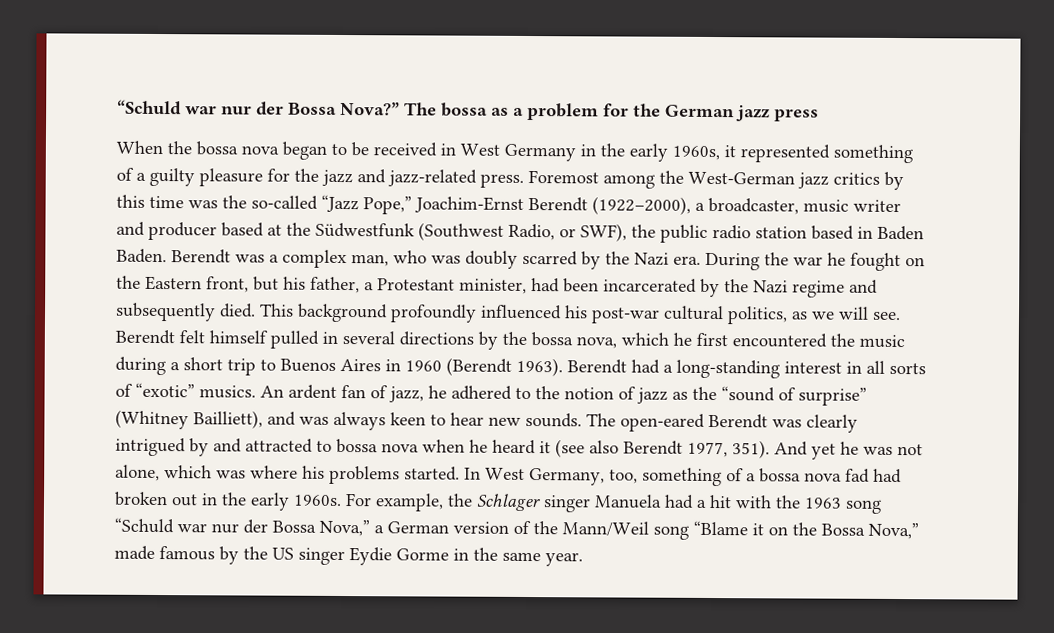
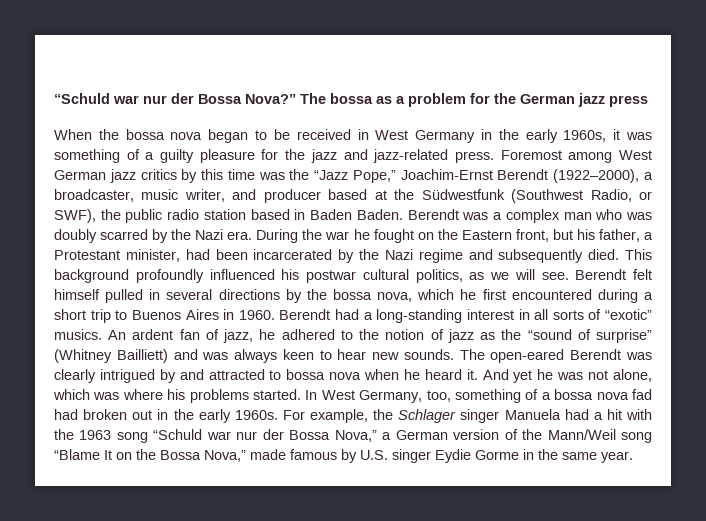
- When the bossa nova began to be received in West Germany in the early 1960s, it represented something of a guilty pleasure for the jazz and jazz-related press.
+ When the bossa nova began to be received in West Germany in the early 1960s, it was something of a guilty pleasure for the jazz and jazz-related press.
- Foremost among the West-German jazz critics by this time was the so-called “Jazz Pope,” Joachim-Ernst Berendt (1922–2000), a broadcaster, music writer and producer based at the Südwestfunk (Southwest Radio, or SWF), the public radio station based in Baden Baden.
+ Foremost among West German jazz critics by this time was the “Jazz Pope,” Joachim-Ernst Berendt (1922–2000), a broadcaster, music writer, and producer based at the Südwestfunk (Southwest Radio, or SWF), the public radio station based in Baden Baden.
- Berendt was a complex man, who was doubly scarred by the Nazi era.
+ Berendt was a complex man who was doubly scarred by the Nazi era.
- This background profoundly influenced his post-war cultural politics, as we will see.
+ This background profoundly influenced his postwar cultural politics, as we will see.
- Berendt felt himself pulled in several directions by the bossa nova, which he first encountered the music during a short trip to Buenos Aires in 1960 (Berendt 1963).
+ Berendt felt himself pulled in several directions by the bossa nova, which he first encountered during a short trip to Buenos Aires in 1960.
- An ardent fan of jazz, he adhered to the notion of jazz as the “sound of surprise” (Whitney Bailliett), and was always keen to hear new sounds.
+ An ardent fan of jazz, he adhered to the notion of jazz as the “sound of surprise” (Whitney Bailliett) and was always keen to hear new sounds.
- The open-eared Berendt was clearly intrigued by and attracted to bossa nova when he heard it (see also Berendt 1977, 351).
+ The open-eared Berendt was clearly intrigued by and attracted to bossa nova when he heard it.
- For example, the Schlager singer Manuela had a hit with the 1963 song “Schuld war nur der Bossa Nova,” a German version of the Mann/Weil song “Blame it on the Bossa Nova,” made famous by the US singer Eydie Gorme in the same year.
+ For example, the Schlager singer Manuela had a hit with the 1963 song “Schuld war nur der Bossa Nova,” a German version of the Mann/Weil song “Blame It on the Bossa Nova,” made famous by U.S. singer Eydie Gorme in the same year.

